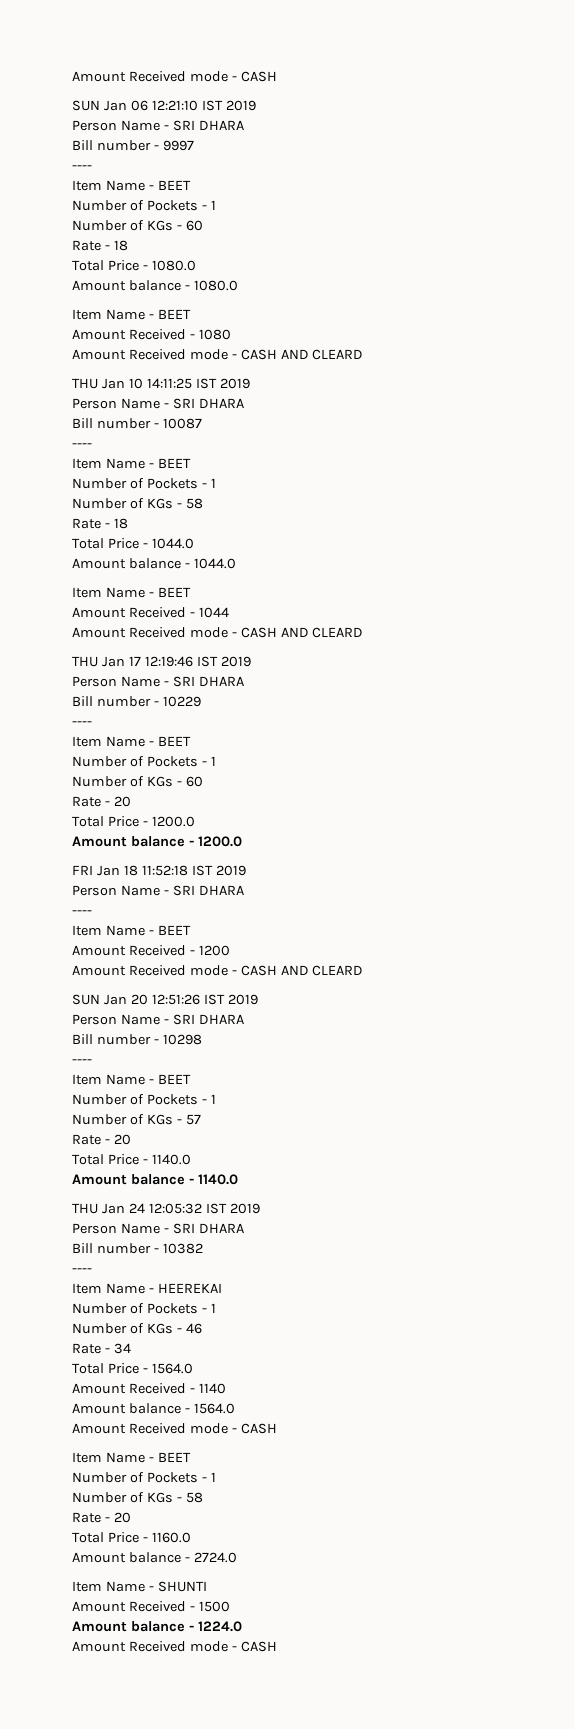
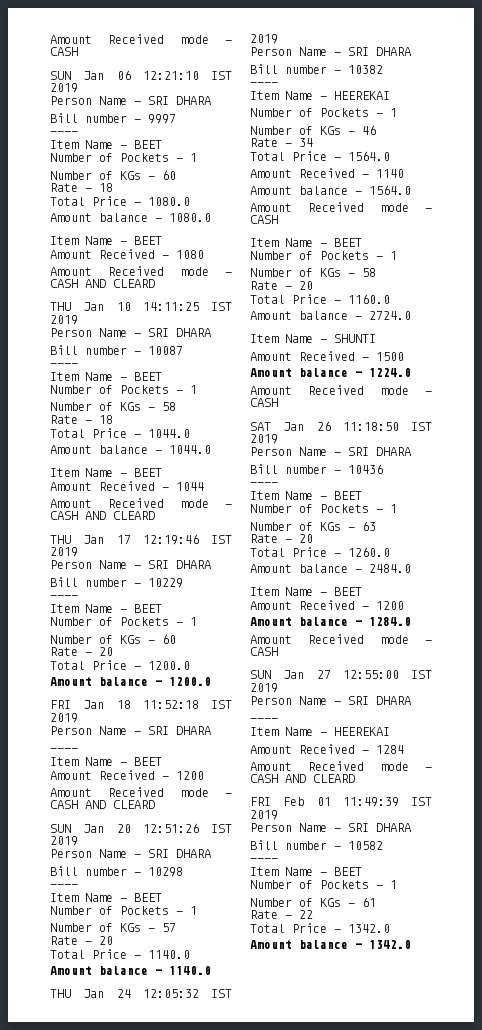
+ SAT Jan 26 11:18:50 IST 2019
+ Person Name - SRI DHARA
+ Bill number - 10436
+ ----
+ Item Name - BEET
+ Number of Pockets - 1
+ Number of KGs - 63
+ Rate - 20
+ Total Price - 1260.0
+ Amount balance - 2484.0
+ Item Name - BEET
+ Amount Received - 1200
+ Amount balance - 1284.0
+ Amount Received mode - CASH
+ SUN Jan 27 12:55:00 IST 2019
+ Person Name - SRI DHARA
+ ----
+ Item Name - HEEREKAI
+ Amount Received - 1284
+ Amount Received mode - CASH AND CLEARD
+ FRI Feb 01 11:49:39 IST 2019
+ Person Name - SRI DHARA
+ Bill number - 10582
+ ----
+ Item Name - BEET
+ Number of Pockets - 1
+ Number of KGs - 61
+ Rate - 22
+ Total Price - 1342.0
+ Amount balance - 1342.0

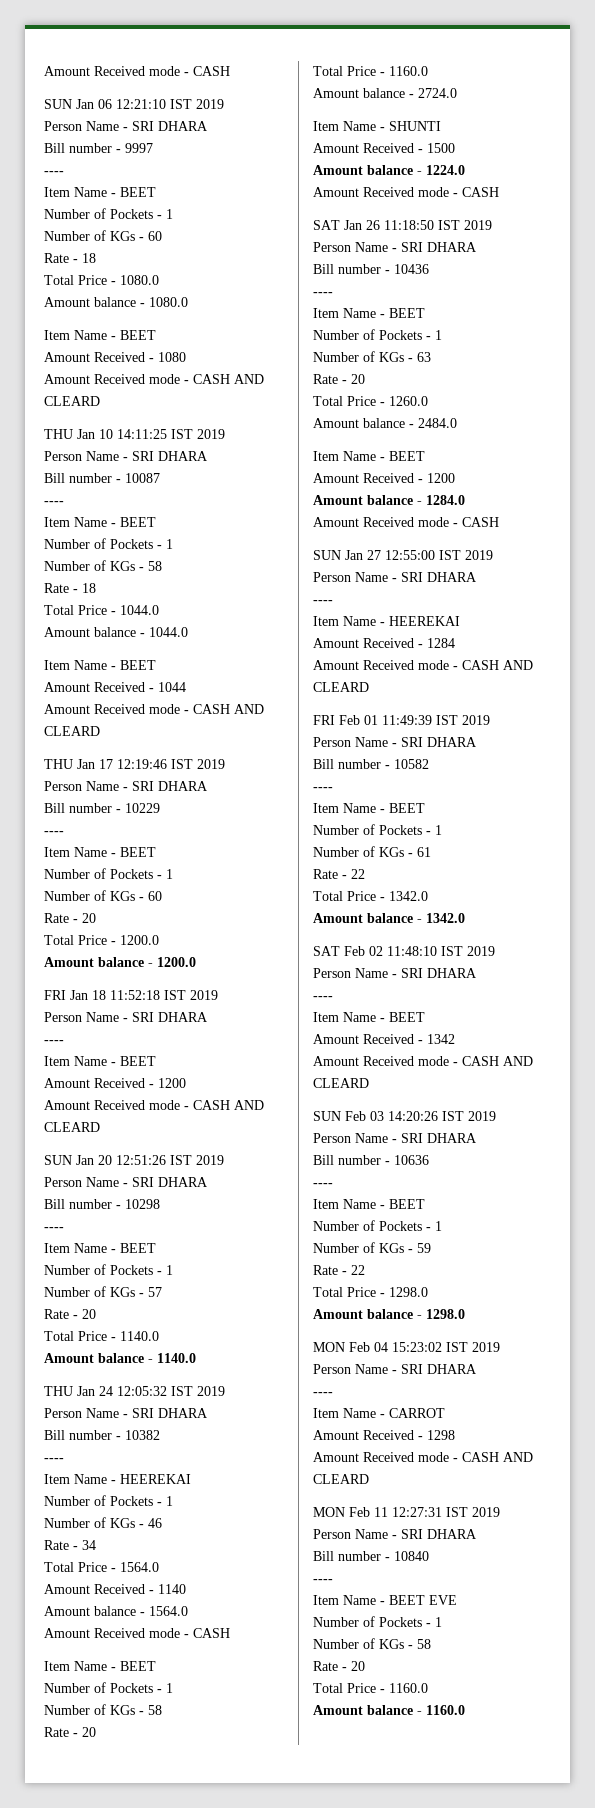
+ SAT Feb 02 11:48:10 IST 2019
+ Person Name - SRI DHARA
+ ----
+ Item Name - BEET
+ Amount Received - 1342
+ Amount Received mode - CASH AND CLEARD
+ SUN Feb 03 14:20:26 IST 2019
+ Person Name - SRI DHARA
+ Bill number - 10636
+ ----
+ Item Name - BEET
+ Number of Pockets - 1
+ Number of KGs - 59
+ Rate - 22
+ Total Price - 1298.0
+ Amount balance - 1298.0
+ MON Feb 04 15:23:02 IST 2019
+ Person Name - SRI DHARA
+ ----
+ Item Name - CARROT
+ Amount Received - 1298
+ Amount Received mode - CASH AND CLEARD
+ MON Feb 11 12:27:31 IST 2019
+ Person Name - SRI DHARA
+ Bill number - 10840
+ ----
+ Item Name - BEET EVE
+ Number of Pockets - 1
+ Number of KGs - 58
+ Rate - 20
+ Total Price - 1160.0
+ Amount balance - 1160.0

